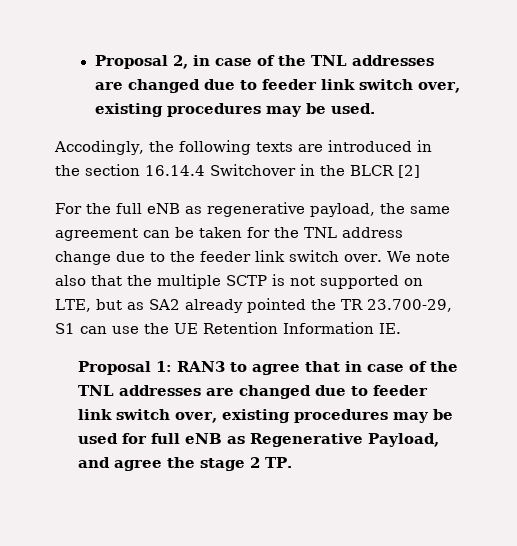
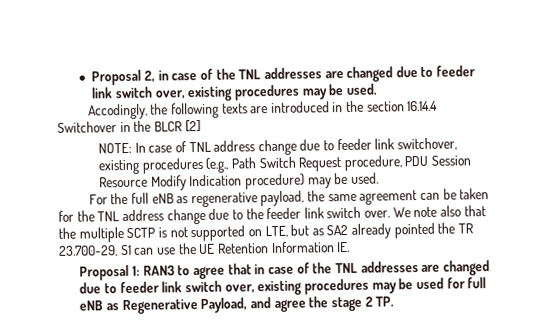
+ NOTE: In case of TNL address change due to feeder link switchover, existing procedures (e.g., Path Switch Request procedure, PDU Session Resource Modify Indication procedure) may be used.

